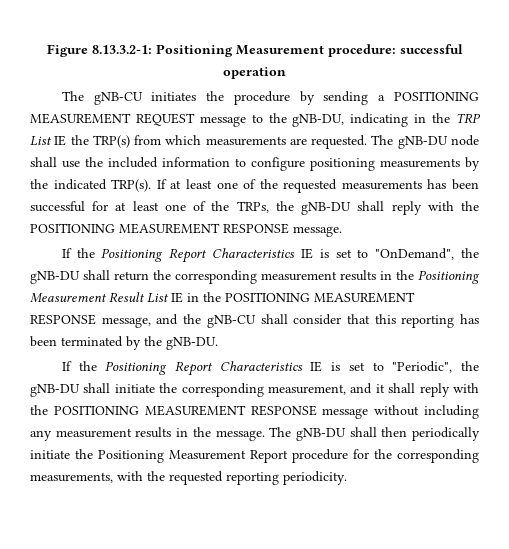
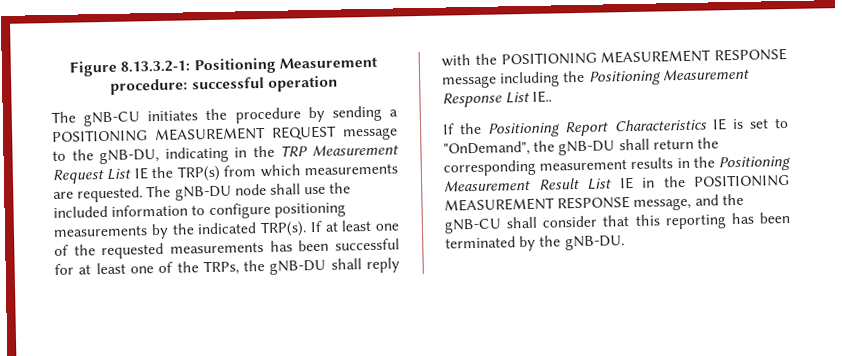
- The gNB-CU initiates the procedure by sending a POSITIONING MEASUREMENT REQUEST message to the gNB-DU, indicating in the TRP List IE the TRP(s) from which measurements are requested.
+ The gNB-CU initiates the procedure by sending a POSITIONING MEASUREMENT REQUEST message to the gNB-DU, indicating in the TRP Measurement Request List IE the TRP(s) from which measurements are requested.
- If at least one of the requested measurements has been successful for at least one of the TRPs, the gNB-DU shall reply with the POSITIONING MEASUREMENT RESPONSE message.
+ If at least one of the requested measurements has been successful for at least one of the TRPs, the gNB-DU shall reply with the POSITIONING MEASUREMENT RESPONSE message including the Positioning Measurement Response List IE..
- If the Positioning Report Characteristics IE is set to "Periodic", the gNB-DU shall initiate the corresponding measurement, and it shall reply with the POSITIONING MEASUREMENT RESPONSE message without including any measurement results in the message. The gNB-DU shall then periodically initiate the Positioning Measurement Report procedure for the corresponding measurements, with the requested reporting periodicity.

